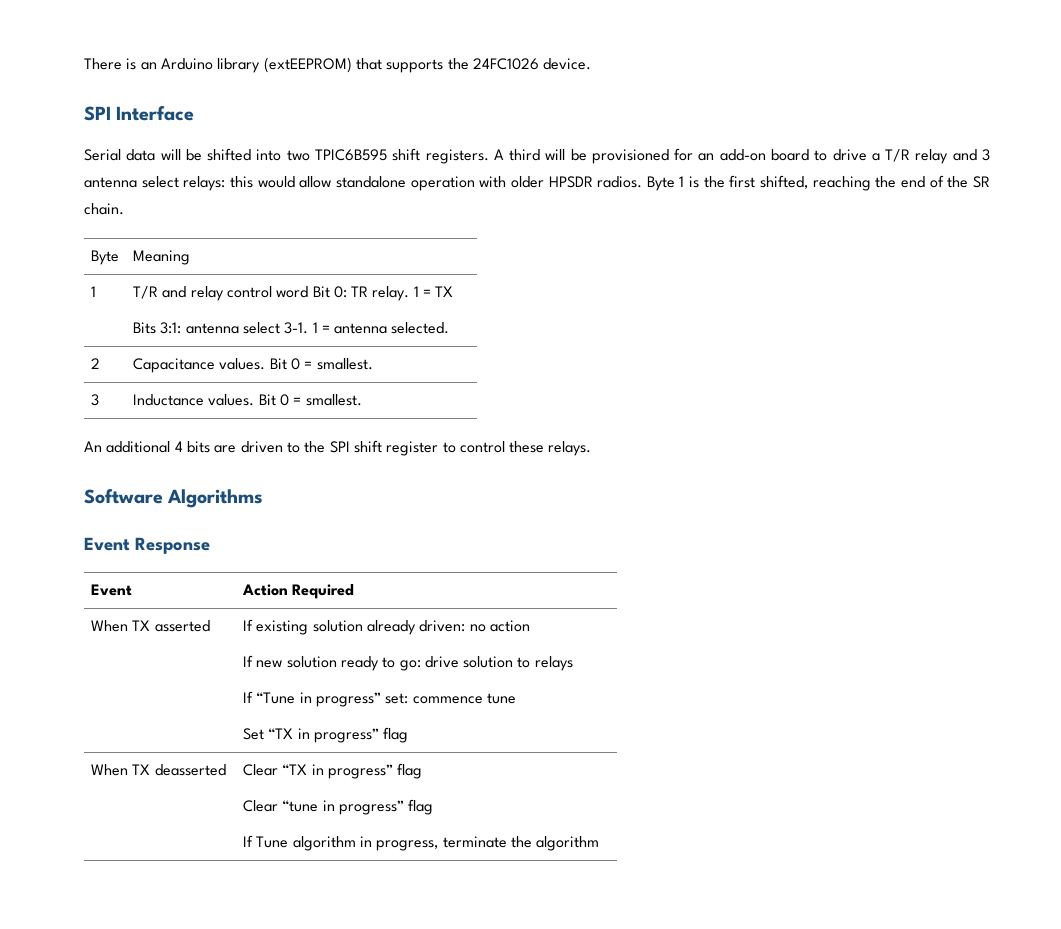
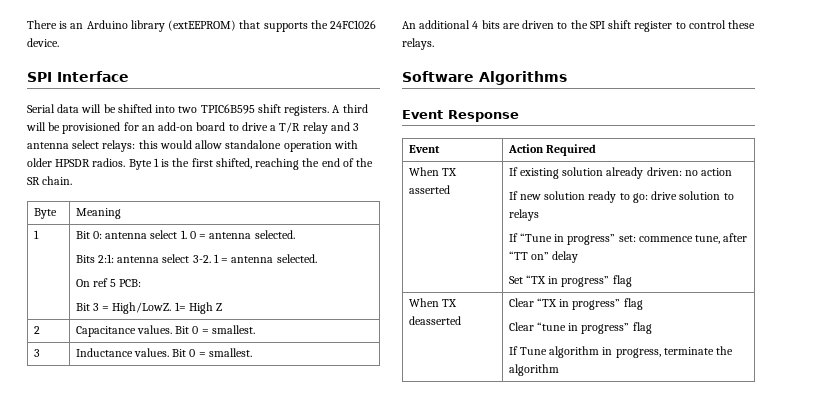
- 1 | T/R and relay control word Bit 0: TR relay. 1 = TX
- Bits 3:1: antenna select 3-1. 1 = antenna selected.
+ 1 | Bit 0: antenna select 1. 0 = antenna selected.
+ Bits 2:1: antenna select 3-2. 1 = antenna selected.
+ On ref 5 PCB:
+ Bit 3 = High/LowZ. 1= High Z
  When TX asserted | If existing solution already driven: no action
  If new solution ready to go: drive solution to relays
- If “Tune in progress” set: commence tune
+ If “Tune in progress” set: commence tune, after “TT on” delay

